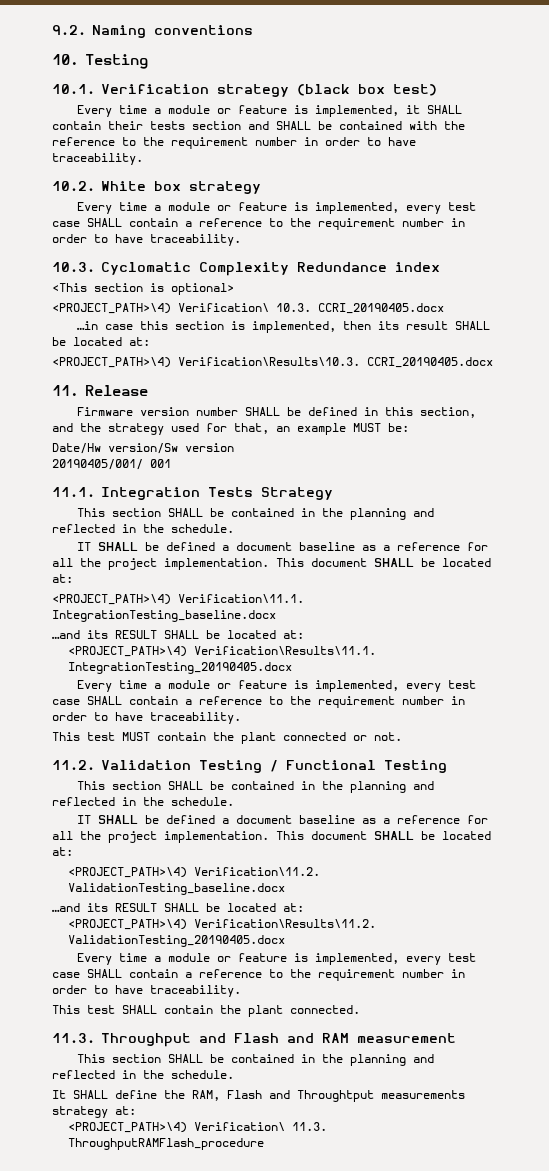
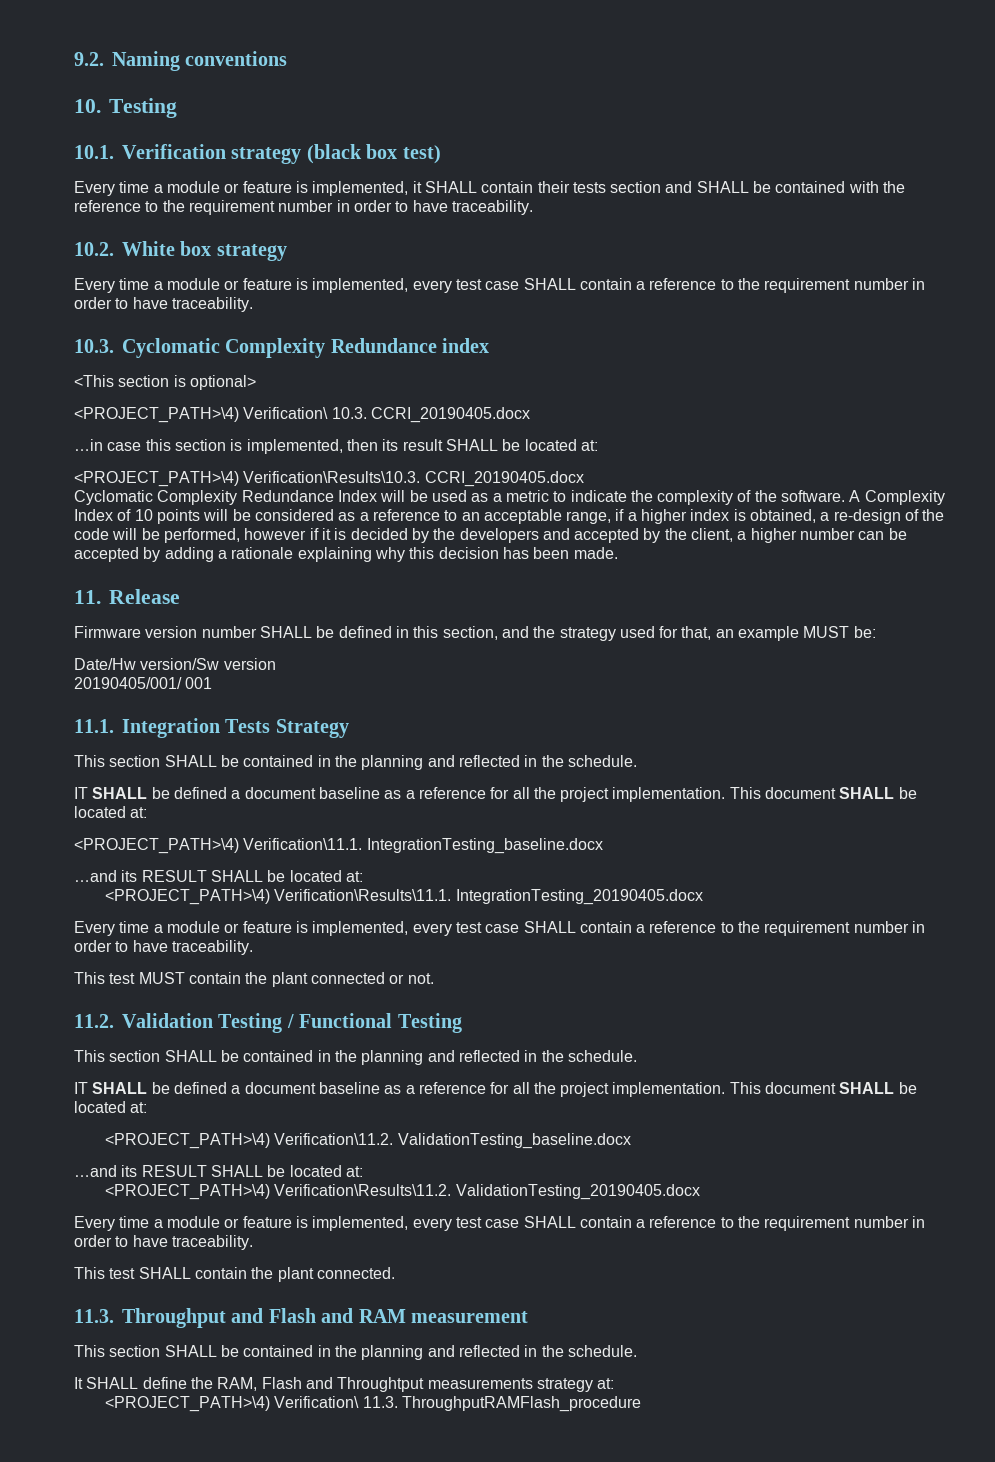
+ Cyclomatic Complexity Redundance Index will be used as a metric to indicate the complexity of the software. A Complexity Index of 10 points will be considered as a reference to an acceptable range, if a higher index is obtained, a re-design of the code will be performed, however if it is decided by the developers and accepted by the client, a higher number can be accepted by adding a rationale explaining why this decision has been made.

